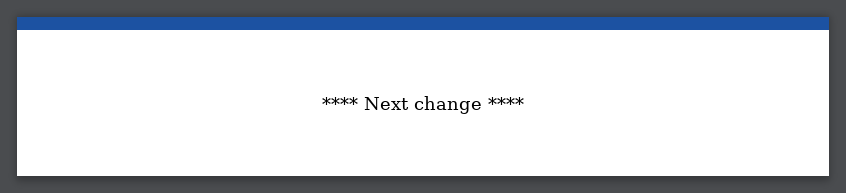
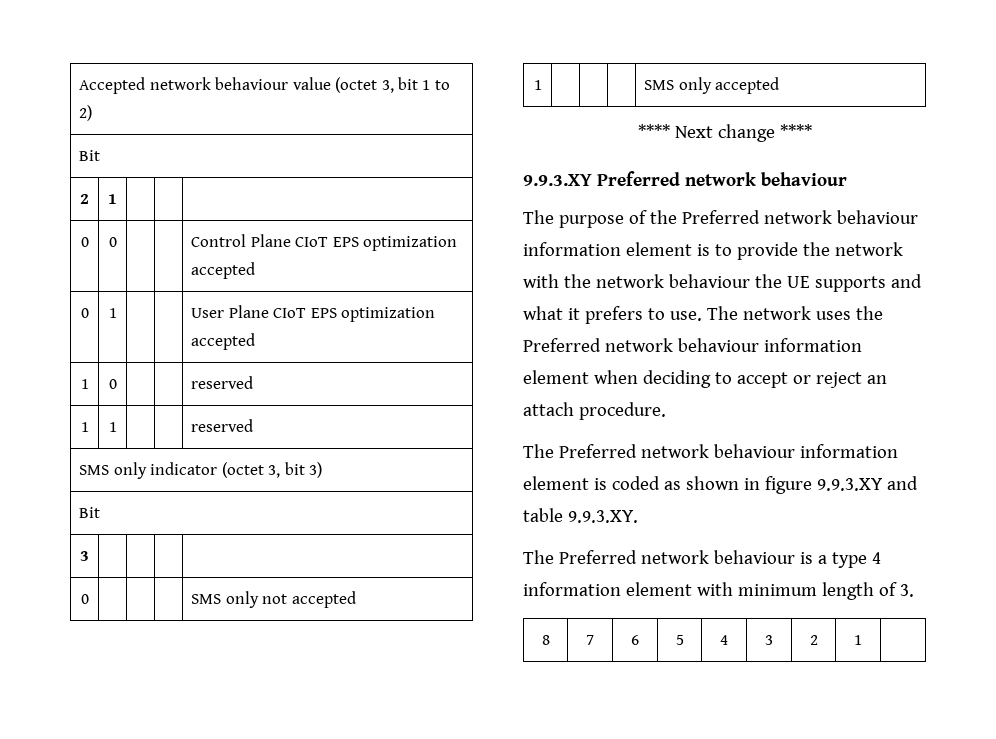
+ Accepted network behaviour value (octet 3, bit 1 to 2)
+ Bit
+ 2 | 1 | | |
+ 0 | 0 | | | Control Plane CIoT EPS optimization accepted
+ 0 | 1 | | | User Plane CIoT EPS optimization accepted
+ 1 | 0 | | | reserved
+ 1 | 1 | | | reserved
+ SMS only indicator (octet 3, bit 3)
+ Bit
+ 3 | | | |
+ 0 | | | | SMS only not accepted
+ 1 | | | | SMS only accepted
  **** Next change ****
+ 9.9.3.XY Preferred network behaviour
+ The purpose of the Preferred network behaviour information element is to provide the network with the network behaviour the UE supports and what it prefers to use. The network uses the Preferred network behaviour information element when deciding to accept or reject an attach procedure.
+ The Preferred network behaviour information element is coded as shown in figure 9.9.3.XY and table 9.9.3.XY.
+ The Preferred network behaviour is a type 4 information element with minimum length of 3.
+ 8 | 7 | 6 | 5 | 4 | 3 | 2 | 1 |

